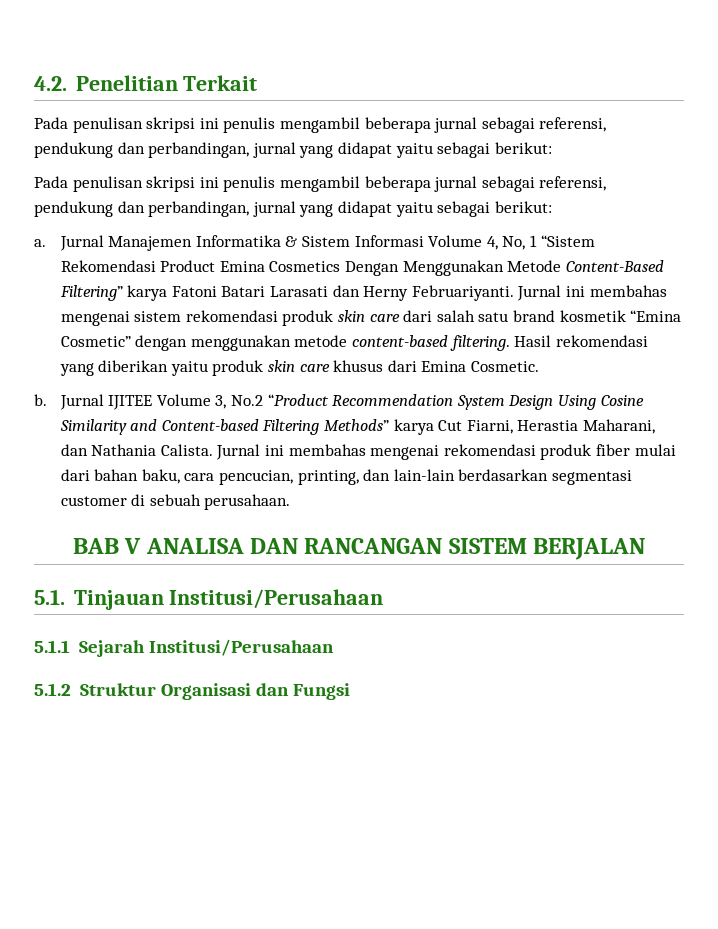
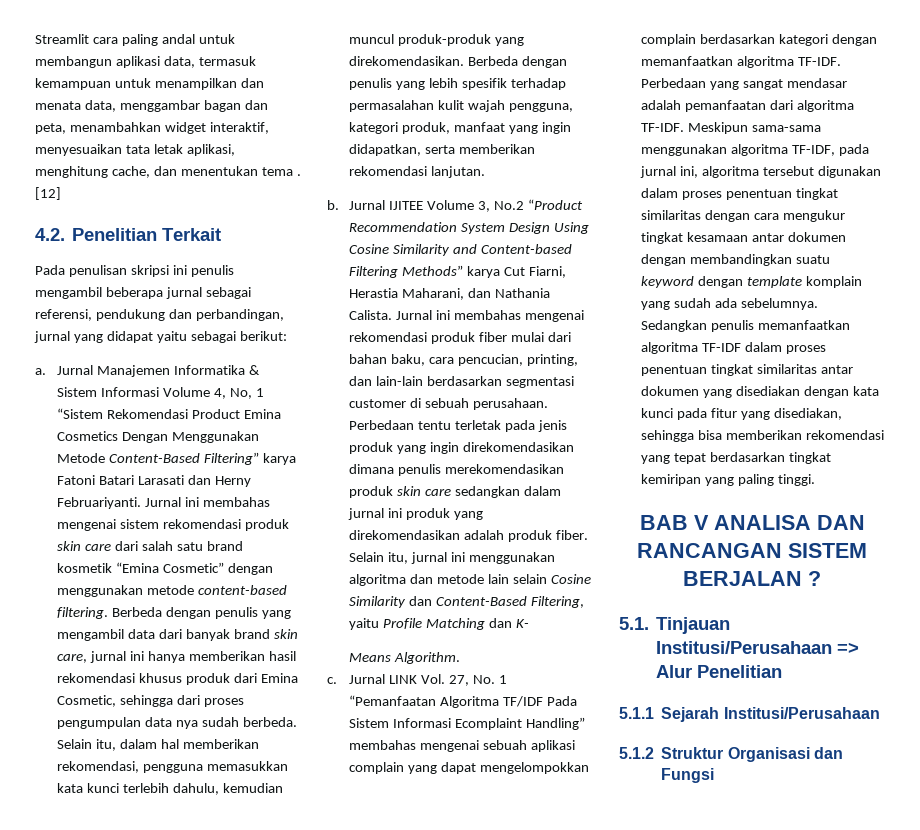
+ Streamlit cara paling andal untuk membangun aplikasi data, termasuk kemampuan untuk menampilkan dan menata data, menggambar bagan dan peta, menambahkan widget interaktif, menyesuaikan tata letak aplikasi, menghitung cache, dan menentukan tema . [12]
  4.2. Penelitian Terkait
- Pada penulisan skripsi ini penulis mengambil beberapa jurnal sebagai referensi, pendukung dan perbandingan, jurnal yang didapat yaitu sebagai berikut:
- Hasil rekomendasi yang diberikan yaitu produk skin care khusus dari Emina Cosmetic.
+ Berbeda dengan penulis yang mengambil data dari banyak brand skin care, jurnal ini hanya memberikan hasil rekomendasi khusus produk dari Emina Cosmetic, sehingga dari proses pengumpulan data nya sudah berbeda. Selain itu, dalam hal memberikan rekomendasi, pengguna memasukkan kata kunci terlebih dahulu, kemudian muncul produk-produk yang direkomendasikan. Berbeda dengan penulis yang lebih spesifik terhadap permasalahan kulit wajah pengguna, kategori produk, manfaat yang ingin didapatkan, serta memberikan rekomendasi lanjutan.
+ Perbedaan tentu terletak pada jenis produk yang ingin direkomendasikan dimana penulis merekomendasikan produk skin care sedangkan dalam jurnal ini produk yang direkomendasikan adalah produk fiber. Selain itu, jurnal ini menggunakan algoritma dan metode lain selain Cosine Similarity dan Content-Based Filtering, yaitu Profile Matching dan K-
+ Means Algorithm.
+ c. Jurnal LINK Vol. 27, No. 1 “Pemanfaatan Algoritma TF/IDF Pada Sistem Informasi Ecomplaint Handling” membahas mengenai sebuah aplikasi complain yang dapat mengelompokkan complain berdasarkan kategori dengan memanfaatkan algoritma TF-IDF. Perbedaan yang sangat mendasar adalah pemanfaatan dari algoritma TF-IDF. Meskipun sama-sama menggunakan algoritma TF-IDF, pada jurnal ini, algoritma tersebut digunakan dalam proses penentuan tingkat similaritas dengan cara mengukur tingkat kesamaan antar dokumen dengan membandingkan suatu keyword dengan template komplain yang sudah ada sebelumnya. Sedangkan penulis memanfaatkan algoritma TF-IDF dalam proses penentuan tingkat similaritas antar dokumen yang disediakan dengan kata kunci pada fitur yang disediakan, sehingga bisa memberikan rekomendasi yang tepat berdasarkan tingkat kemiripan yang paling tinggi.
- BAB V ANALISA DAN RANCANGAN SISTEM BERJALAN
+ BAB V ANALISA DAN RANCANGAN SISTEM BERJALAN ?
- 5.1. Tinjauan Institusi/Perusahaan
+ 5.1. Tinjauan Institusi/Perusahaan => Alur Penelitian

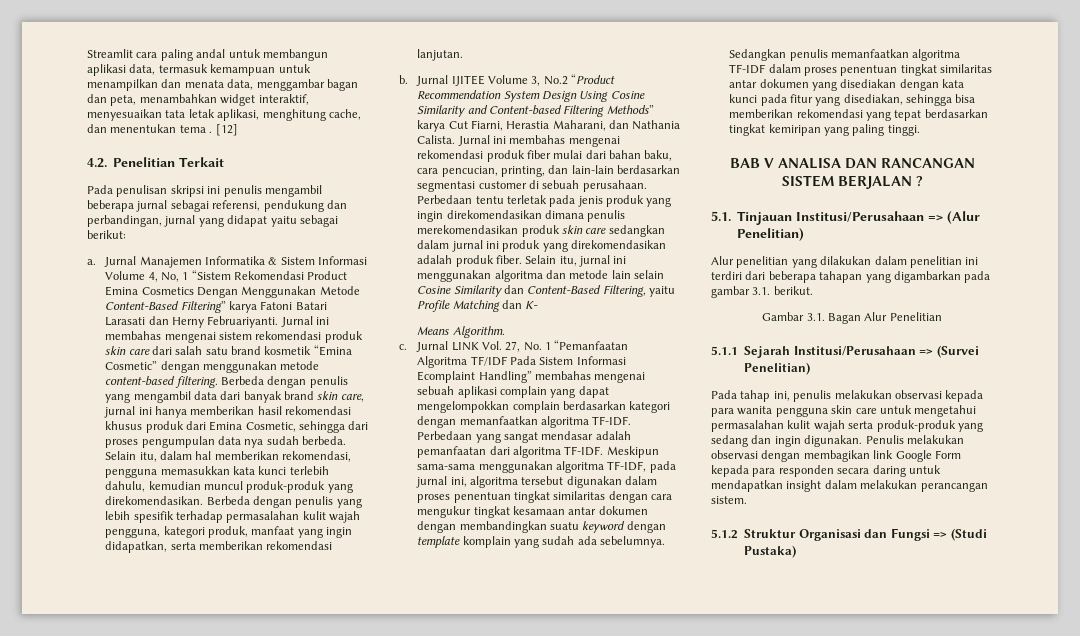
- 5.1. Tinjauan Institusi/Perusahaan => Alur Penelitian
+ 5.1. Tinjauan Institusi/Perusahaan => (Alur Penelitian)
+ Alur penelitian yang dilakukan dalam penelitian ini terdiri dari beberapa tahapan yang digambarkan pada gambar 3.1. berikut.
+ Gambar 3.1. Bagan Alur Penelitian
- 5.1.1 Sejarah Institusi/Perusahaan
+ 5.1.1 Sejarah Institusi/Perusahaan => (Survei Penelitian)
+ Pada tahap ini, penulis melakukan observasi kepada para wanita pengguna skin care untuk mengetahui permasalahan kulit wajah serta produk-produk yang sedang dan ingin digunakan. Penulis melakukan observasi dengan membagikan link Google Form kepada para responden secara daring untuk mendapatkan insight dalam melakukan perancangan sistem.
- 5.1.2 Struktur Organisasi dan Fungsi
+ 5.1.2 Struktur Organisasi dan Fungsi => (Studi Pustaka)

